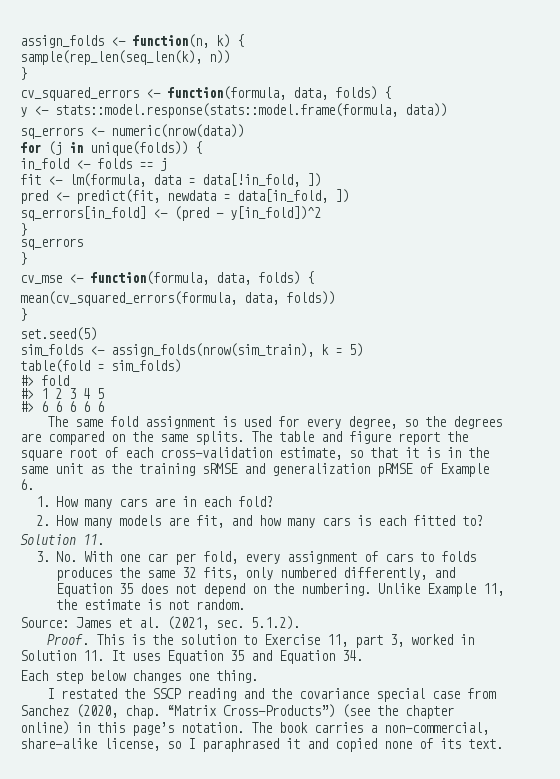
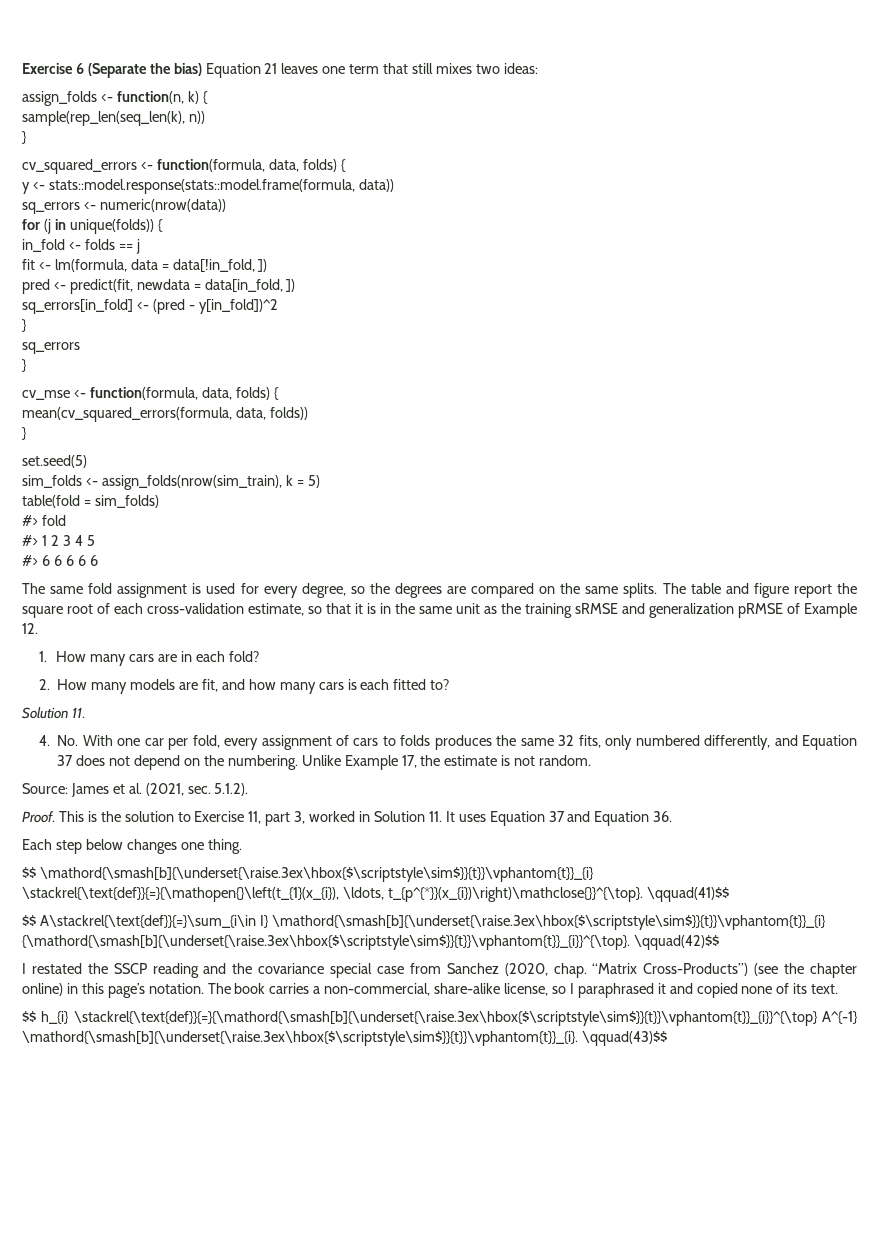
+ Exercise 6 (Separate the bias) Equation 21 leaves one term that still mixes two ideas:
- The table and figure report the square root of each cross-validation estimate, so that it is in the same unit as the training sRMSE and generalization pRMSE of Example 6.
+ The table and figure report the square root of each cross-validation estimate, so that it is in the same unit as the training sRMSE and generalization pRMSE of Example 12.
- 3. No. With one car per fold, every assignment of cars to folds produces the same 32 fits, only numbered differently, and Equation 35 does not depend on the numbering.
+ 4. No. With one car per fold, every assignment of cars to folds produces the same 32 fits, only numbered differently, and Equation 37 does not depend on the numbering.
- Unlike Example 11, the estimate is not random.
+ Unlike Example 17, the estimate is not random.
- This is the solution to Exercise 11, part 3, worked in Solution 11. It uses Equation 35 and Equation 34.
+ This is the solution to Exercise 11, part 3, worked in Solution 11. It uses Equation 37 and Equation 36.
+ $$ \mathord{\smash[b]{\underset{\raise.3ex\hbox{$\scriptstyle\sim$}}{t}}\vphantom{t}}_{i} \stackrel{\text{def}}{=}{\mathopen{}\left(t_{1}(x_{i}), \ldots, t_{p^{*}}(x_{i})\right)\mathclose{}}^{\top}. \qquad(41)$$
+ $$ A\stackrel{\text{def}}{=}\sum_{i\in I} \mathord{\smash[b]{\underset{\raise.3ex\hbox{$\scriptstyle\sim$}}{t}}\vphantom{t}}_{i} {\mathord{\smash[b]{\underset{\raise.3ex\hbox{$\scriptstyle\sim$}}{t}}\vphantom{t}}_{i}}^{\top}. \qquad(42)$$
+ $$ h_{i} \stackrel{\text{def}}{=}{\mathord{\smash[b]{\underset{\raise.3ex\hbox{$\scriptstyle\sim$}}{t}}\vphantom{t}}_{i}}^{\top} A^{-1} \mathord{\smash[b]{\underset{\raise.3ex\hbox{$\scriptstyle\sim$}}{t}}\vphantom{t}}_{i}. \qquad(43)$$

